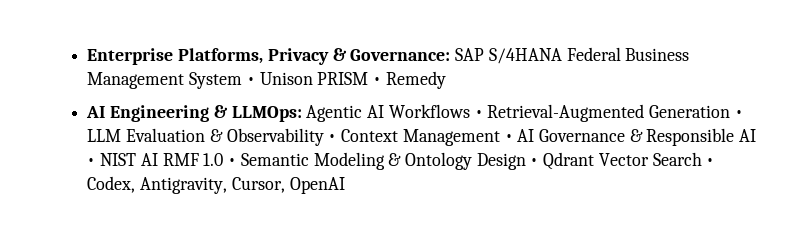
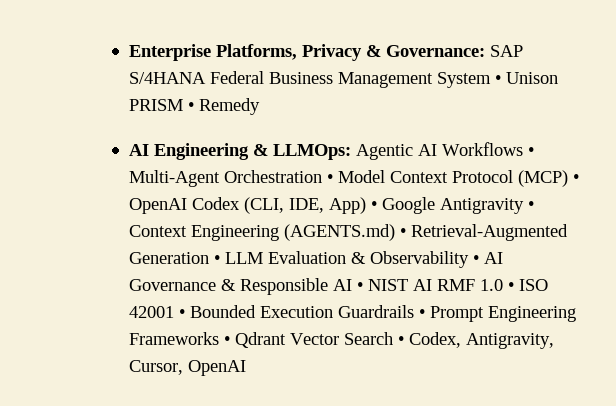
- AI Engineering & LLMOps: Agentic AI Workflows • Retrieval-Augmented Generation • LLM Evaluation & Observability • Context Management • AI Governance & Responsible AI • NIST AI RMF 1.0 • Semantic Modeling & Ontology Design • Qdrant Vector Search • Codex, Antigravity, Cursor, OpenAI
+ AI Engineering & LLMOps: Agentic AI Workflows • Multi-Agent Orchestration • Model Context Protocol (MCP) • OpenAI Codex (CLI, IDE, App) • Google Antigravity • Context Engineering (AGENTS.md) • Retrieval-Augmented Generation • LLM Evaluation & Observability • AI Governance & Responsible AI • NIST AI RMF 1.0 • ISO 42001 • Bounded Execution Guardrails • Prompt Engineering Frameworks • Qdrant Vector Search • Codex, Antigravity, Cursor, OpenAI

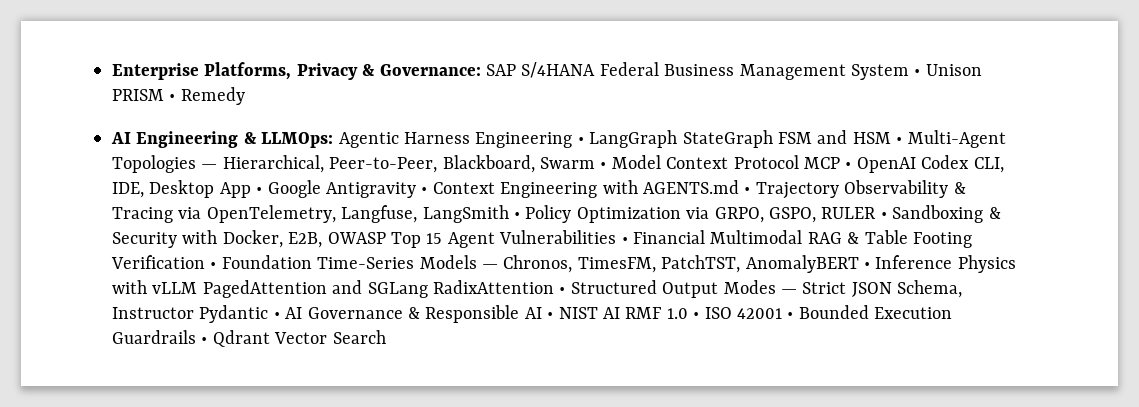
- AI Engineering & LLMOps: Agentic AI Workflows • Multi-Agent Orchestration • Model Context Protocol (MCP) • OpenAI Codex (CLI, IDE, App) • Google Antigravity • Context Engineering (AGENTS.md) • Retrieval-Augmented Generation • LLM Evaluation & Observability • AI Governance & Responsible AI • NIST AI RMF 1.0 • ISO 42001 • Bounded Execution Guardrails • Prompt Engineering Frameworks • Qdrant Vector Search • Codex, Antigravity, Cursor, OpenAI
+ AI Engineering & LLMOps: Agentic Harness Engineering • LangGraph StateGraph FSM and HSM • Multi-Agent Topologies — Hierarchical, Peer-to-Peer, Blackboard, Swarm • Model Context Protocol MCP • OpenAI Codex CLI, IDE, Desktop App • Google Antigravity • Context Engineering with AGENTS.md • Trajectory Observability & Tracing via OpenTelemetry, Langfuse, LangSmith • Policy Optimization via GRPO, GSPO, RULER • Sandboxing & Security with Docker, E2B, OWASP Top 15 Agent Vulnerabilities • Financial Multimodal RAG & Table Footing Verification • Foundation Time-Series Models — Chronos, TimesFM, PatchTST, AnomalyBERT • Inference Physics with vLLM PagedAttention and SGLang RadixAttention • Structured Output Modes — Strict JSON Schema, Instructor Pydantic • AI Governance & Responsible AI • NIST AI RMF 1.0 • ISO 42001 • Bounded Execution Guardrails • Qdrant Vector Search

